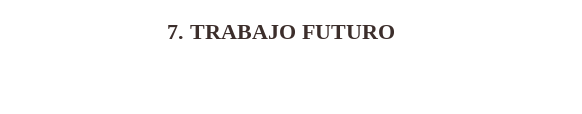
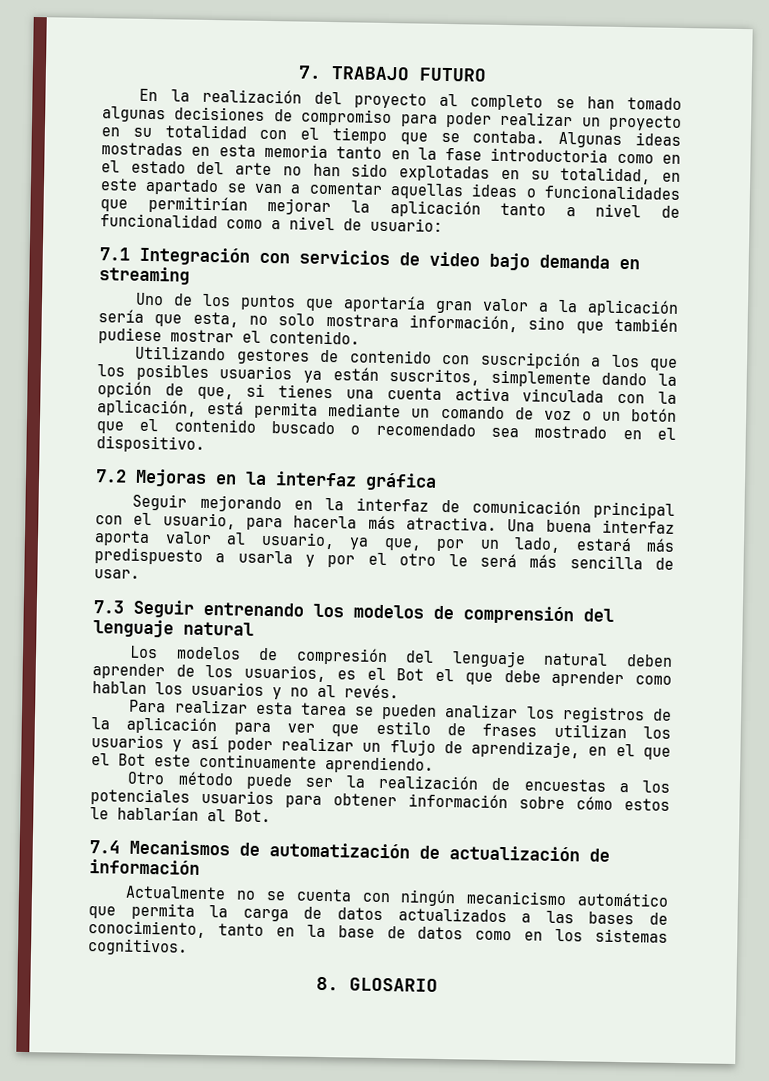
+ En la realización del proyecto al completo se han tomado algunas decisiones de compromiso para poder realizar un proyecto en su totalidad con el tiempo que se contaba. Algunas ideas mostradas en esta memoria tanto en la fase introductoria como en el estado del arte no han sido explotadas en su totalidad, en este apartado se van a comentar aquellas ideas o funcionalidades que permitirían mejorar la aplicación tanto a nivel de funcionalidad como a nivel de usuario:
+ 7.1 Integración con servicios de video bajo demanda en streaming
+ Uno de los puntos que aportaría gran valor a la aplicación sería que esta, no solo mostrara información, sino que también pudiese mostrar el contenido.
+ Utilizando gestores de contenido con suscripción a los que los posibles usuarios ya están suscritos, simplemente dando la opción de que, si tienes una cuenta activa vinculada con la aplicación, está permita mediante un comando de voz o un botón que el contenido buscado o recomendado sea mostrado en el dispositivo.
+ 7.2 Mejoras en la interfaz gráfica
+ Seguir mejorando en la interfaz de comunicación principal con el usuario, para hacerla más atractiva. Una buena interfaz aporta valor al usuario, ya que, por un lado, estará más predispuesto a usarla y por el otro le será más sencilla de usar.
+ 7.3 Seguir entrenando los modelos de comprensión del lenguaje natural
+ Los modelos de compresión del lenguaje natural deben aprender de los usuarios, es el Bot el que debe aprender como hablan los usuarios y no al revés.
+ Para realizar esta tarea se pueden analizar los registros de la aplicación para ver que estilo de frases utilizan los usuarios y así poder realizar un flujo de aprendizaje, en el que el Bot este continuamente aprendiendo.
+ Otro método puede ser la realización de encuestas a los potenciales usuarios para obtener información sobre cómo estos le hablarían al Bot.
+ 7.4 Mecanismos de automatización de actualización de información
+ Actualmente no se cuenta con ningún mecanicismo automático que permita la carga de datos actualizados a las bases de conocimiento, tanto en la base de datos como en los sistemas cognitivos.
+ 8. GLOSARIO

